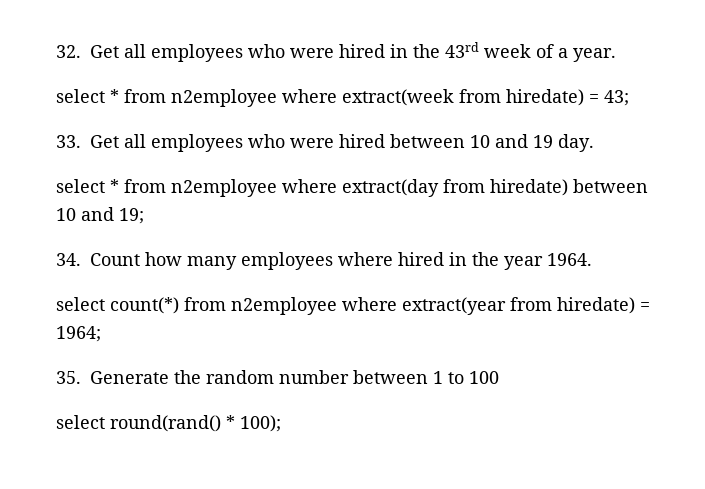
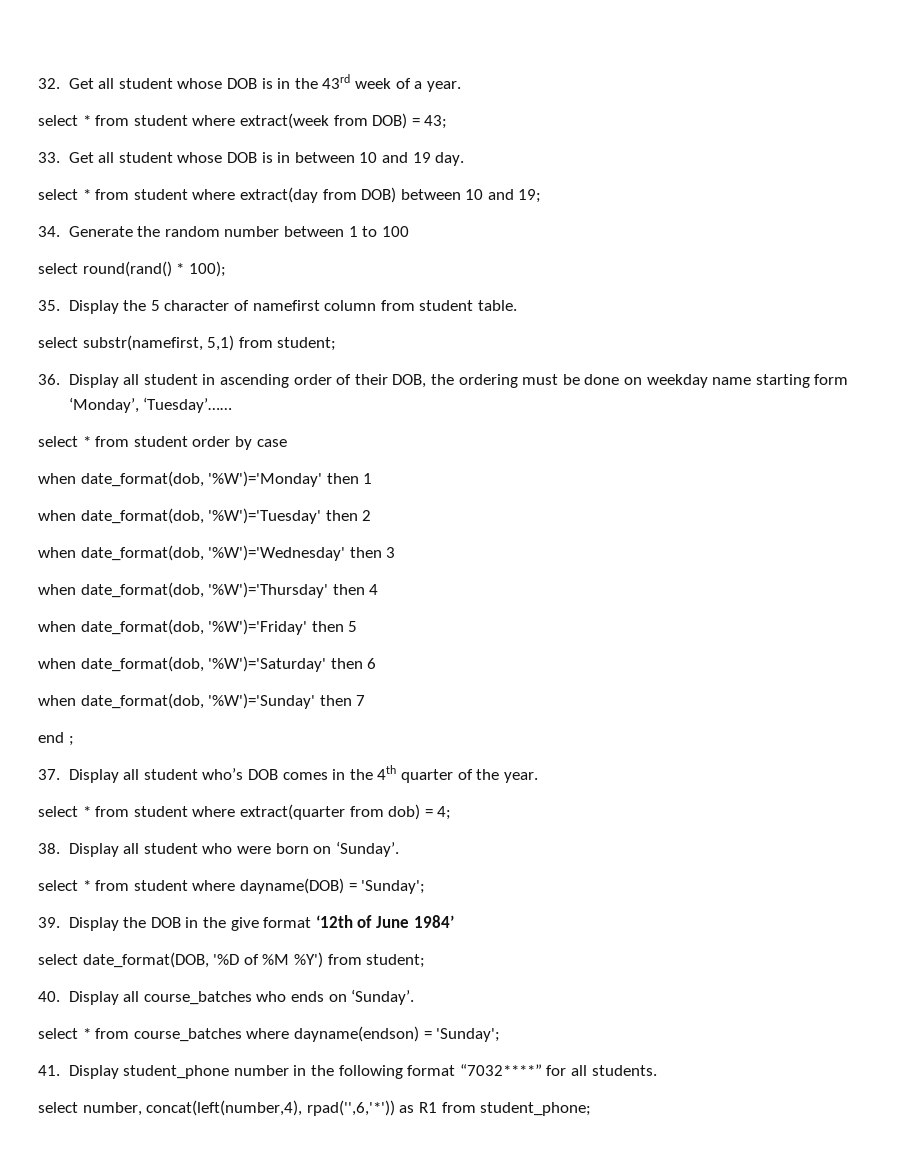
- 32. Get all employees who were hired in the 43rd week of a year.
+ 32. Get all student whose DOB is in the 43rd week of a year.
- select * from n2employee where extract(week from hiredate) = 43;
+ select * from student where extract(week from DOB) = 43;
- 33. Get all employees who were hired between 10 and 19 day.
+ 33. Get all student whose DOB is in between 10 and 19 day.
- select * from n2employee where extract(day from hiredate) between 10 and 19;
+ select * from student where extract(day from DOB) between 10 and 19;
- 34. Count how many employees where hired in the year 1964.
- select count(*) from n2employee where extract(year from hiredate) = 1964;
- 35. Generate the random number between 1 to 100
+ 34. Generate the random number between 1 to 100
+ 35. Display the 5 character of namefirst column from student table.
+ select substr(namefirst, 5,1) from student;
+ 36. Display all student in ascending order of their DOB, the ordering must be done on weekday name starting form ‘Monday’, ‘Tuesday’……
+ select * from student order by case
+ when date_format(dob, '%W')='Monday' then 1
+ when date_format(dob, '%W')='Tuesday' then 2
+ when date_format(dob, '%W')='Wednesday' then 3
+ when date_format(dob, '%W')='Thursday' then 4
+ when date_format(dob, '%W')='Friday' then 5
+ when date_format(dob, '%W')='Saturday' then 6
+ when date_format(dob, '%W')='Sunday' then 7
+ end ;
+ 37. Display all student who’s DOB comes in the 4th quarter of the year.
+ select * from student where extract(quarter from dob) = 4;
+ 38. Display all student who were born on ‘Sunday’.
+ select * from student where dayname(DOB) = 'Sunday';
+ 39. Display the DOB in the give format ‘12th of June 1984’
+ select date_format(DOB, '%D of %M %Y') from student;
+ 40. Display all course_batches who ends on ‘Sunday’.
+ select * from course_batches where dayname(endson) = 'Sunday';
+ 41. Display student_phone number in the following format “7032****” for all students.
+ select number, concat(left(number,4), rpad('',6,'*')) as R1 from student_phone;

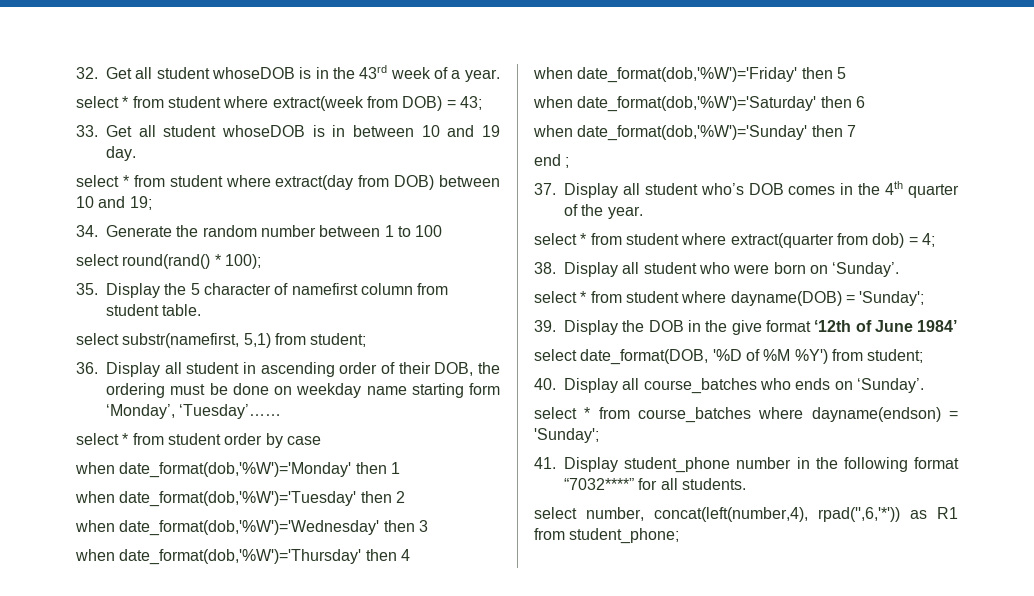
- 32. Get all student whose DOB is in the 43rd week of a year.
+ 32. Get all student whoseDOB is in the 43rd week of a year.
- 33. Get all student whose DOB is in between 10 and 19 day.
+ 33. Get all student whoseDOB is in between 10 and 19 day.
- when date_format(dob, '%W')='Monday' then 1
+ when date_format(dob,'%W')='Monday' then 1
- when date_format(dob, '%W')='Tuesday' then 2
+ when date_format(dob,'%W')='Tuesday' then 2
- when date_format(dob, '%W')='Wednesday' then 3
+ when date_format(dob,'%W')='Wednesday' then 3
- when date_format(dob, '%W')='Thursday' then 4
+ when date_format(dob,'%W')='Thursday' then 4
- when date_format(dob, '%W')='Friday' then 5
+ when date_format(dob,'%W')='Friday' then 5
- when date_format(dob, '%W')='Saturday' then 6
+ when date_format(dob,'%W')='Saturday' then 6
- when date_format(dob, '%W')='Sunday' then 7
+ when date_format(dob,'%W')='Sunday' then 7

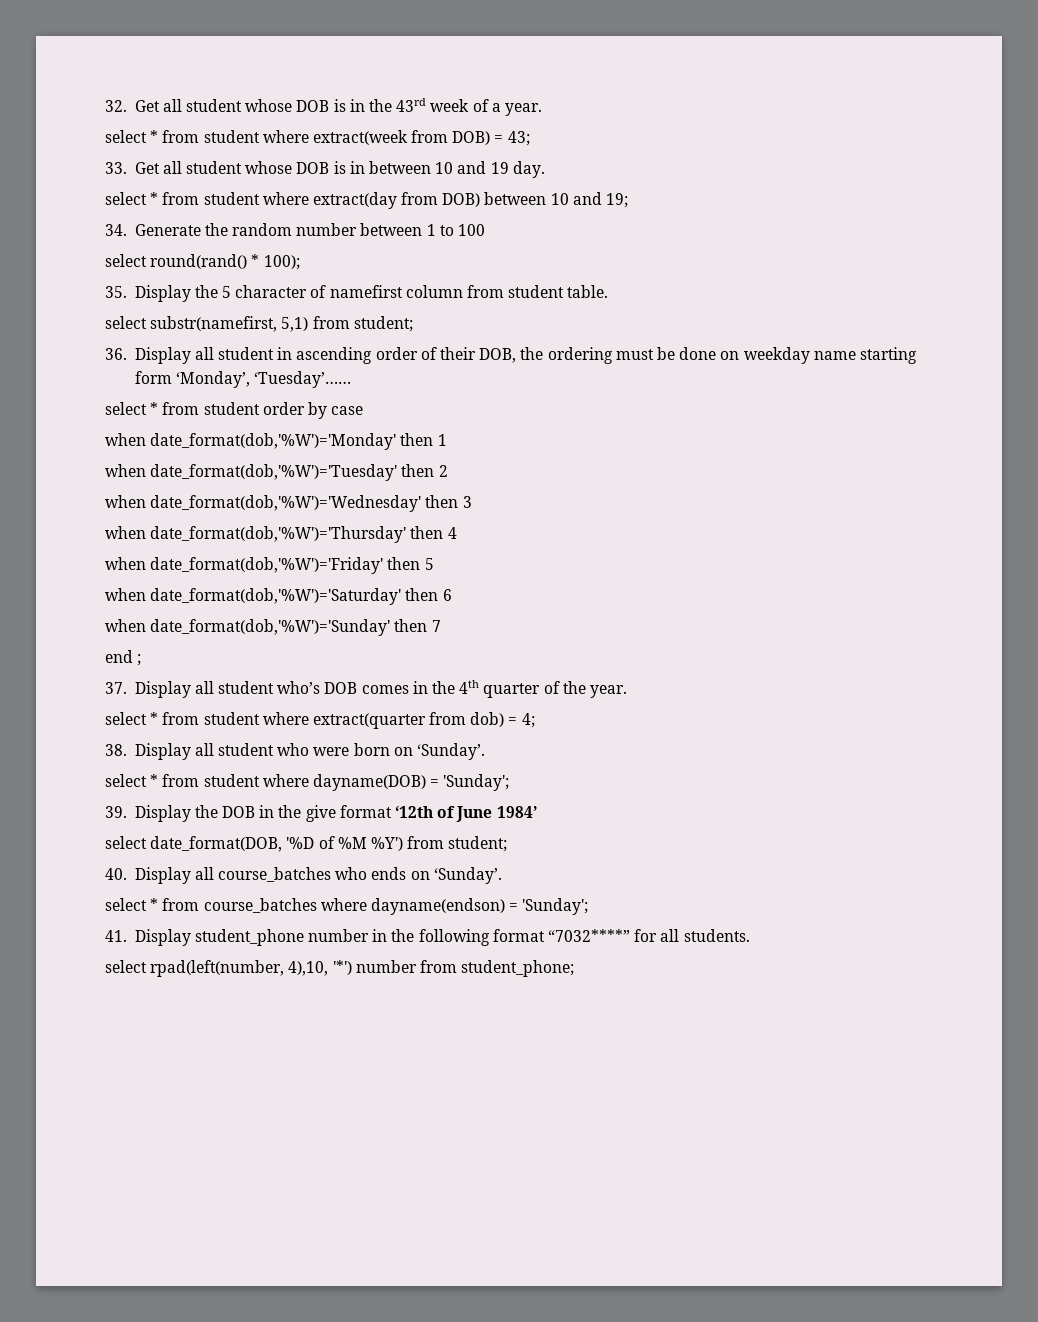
- 32. Get all student whoseDOB is in the 43rd week of a year.
+ 32. Get all student whose DOB is in the 43rd week of a year.
- 33. Get all student whoseDOB is in between 10 and 19 day.
+ 33. Get all student whose DOB is in between 10 and 19 day.
- select number, concat(left(number,4), rpad('',6,'*')) as R1 from student_phone;
+ select rpad(left(number, 4),10, '*') number from student_phone;

